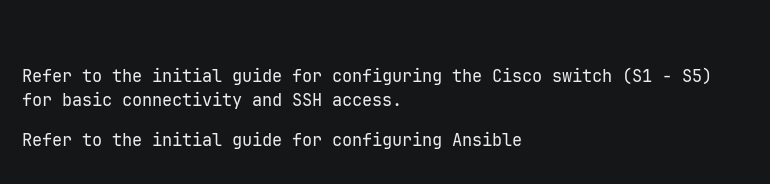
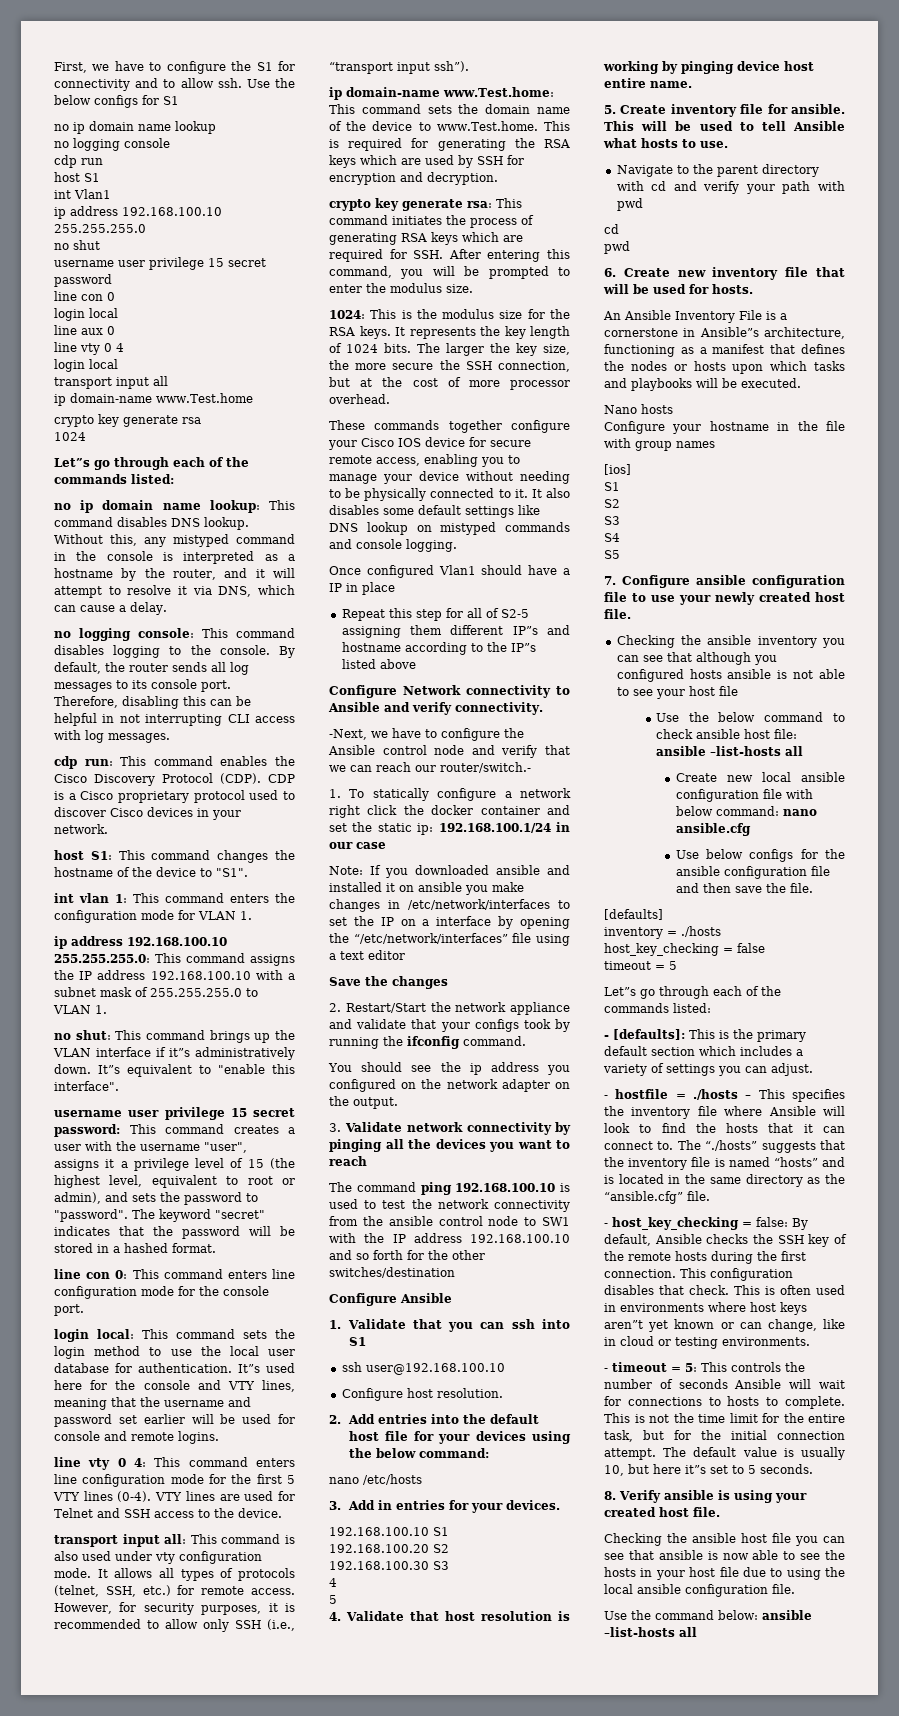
- Refer to the initial guide for configuring the Cisco switch (S1 - S5) for basic connectivity and SSH access.
- Refer to the initial guide for configuring Ansible
+ First, we have to configure the S1 for connectivity and to allow ssh. Use the below configs for S1
+ no ip domain name lookup
+ no logging console
+ cdp run
+ host S1
+ int Vlan1
+ ip address 192.168.100.10 255.255.255.0
+ no shut
+ username user privilege 15 secret password
+ line con 0
+ login local
+ line aux 0
+ line vty 0 4
+ login local
+ transport input all
+ ip domain-name www.Test.home
+ crypto key generate rsa
+ 1024
+ Let”s go through each of the commands listed:
+ no ip domain name lookup: This command disables DNS lookup. Without this, any mistyped command in the console is interpreted as a hostname by the router, and it will attempt to resolve it via DNS, which can cause a delay.
+ no logging console: This command disables logging to the console. By default, the router sends all log messages to its console port. Therefore, disabling this can be helpful in not interrupting CLI access with log messages.
+ cdp run: This command enables the Cisco Discovery Protocol (CDP). CDP is a Cisco proprietary protocol used to discover Cisco devices in your network.
+ host S1: This command changes the hostname of the device to "S1".
+ int vlan 1: This command enters the configuration mode for VLAN 1.
+ ip address 192.168.100.10 255.255.255.0: This command assigns the IP address 192.168.100.10 with a subnet mask of 255.255.255.0 to VLAN 1.
+ no shut: This command brings up the VLAN interface if it”s administratively down. It”s equivalent to "enable this interface".
+ username user privilege 15 secret password: This command creates a user with the username "user", assigns it a privilege level of 15 (the highest level, equivalent to root or admin), and sets the password to "password". The keyword "secret" indicates that the password will be stored in a hashed format.
+ line con 0: This command enters line configuration mode for the console port.
+ login local: This command sets the login method to use the local user database for authentication. It”s used here for the console and VTY lines, meaning that the username and password set earlier will be used for console and remote logins.
+ line vty 0 4: This command enters line configuration mode for the first 5 VTY lines (0-4). VTY lines are used for Telnet and SSH access to the device.
+ transport input all: This command is also used under vty configuration mode. It allows all types of protocols (telnet, SSH, etc.) for remote access. However, for security purposes, it is recommended to allow only SSH (i.e., “transport input ssh”).
+ ip domain-name www.Test.home: This command sets the domain name of the device to www.Test.home. This is required for generating the RSA keys which are used by SSH for encryption and decryption.
+ crypto key generate rsa: This command initiates the process of generating RSA keys which are required for SSH. After entering this command, you will be prompted to enter the modulus size.
+ 1024: This is the modulus size for the RSA keys. It represents the key length of 1024 bits. The larger the key size, the more secure the SSH connection, but at the cost of more processor overhead.
+ These commands together configure your Cisco IOS device for secure remote access, enabling you to manage your device without needing to be physically connected to it. It also disables some default settings like DNS lookup on mistyped commands and console logging.
+ Once configured Vlan1 should have a IP in place
+ Repeat this step for all of S2-5 assigning them different IP”s and hostname according to the IP”s listed above
+ Configure Network connectivity to Ansible and verify connectivity.
+ -Next, we have to configure the Ansible control node and verify that we can reach our router/switch.-
+ 1. To statically configure a network right click the docker container and set the static ip: 192.168.100.1/24 in our case
+ Note: If you downloaded ansible and installed it on ansible you make changes in /etc/network/interfaces to set the IP on a interface by opening the “/etc/network/interfaces” file using a text editor
+ Save the changes
+ 2. Restart/Start the network appliance and validate that your configs took by running the ifconfig command.
+ You should see the ip address you configured on the network adapter on the output.
+ 3. Validate network connectivity by pinging all the devices you want to reach
+ The command ping 192.168.100.10 is used to test the network connectivity from the ansible control node to SW1 with the IP address 192.168.100.10 and so forth for the other switches/destination
+ Configure Ansible
+ 1. Validate that you can ssh into S1
+ ssh user@192.168.100.10
+ Configure host resolution.
+ 2. Add entries into the default host file for your devices using the below command:
+ nano /etc/hosts
+ 3. Add in entries for your devices.
+ 192.168.100.10 S1
+ 192.168.100.20 S2
+ 192.168.100.30 S3
+ 4
+ 5
+ 4. Validate that host resolution is working by pinging device host entire name.
+ 5. Create inventory file for ansible. This will be used to tell Ansible what hosts to use.
+ Navigate to the parent directory with cd and verify your path with pwd
+ cd
+ pwd
+ 6. Create new inventory file that will be used for hosts.
+ An Ansible Inventory File is a cornerstone in Ansible”s architecture, functioning as a manifest that defines the nodes or hosts upon which tasks and playbooks will be executed.
+ Nano hosts
+ Configure your hostname in the file with group names
+ [ios]
+ S1
+ S2
+ S3
+ S4
+ S5
+ 7. Configure ansible configuration file to use your newly created host file.
+ Checking the ansible inventory you can see that although you configured hosts ansible is not able to see your host file
+ Use the below command to check ansible host file: ansible –list-hosts all
+ Create new local ansible configuration file with below command: nano ansible.cfg
+ Use below configs for the ansible configuration file and then save the file.
+ [defaults]
+ inventory = ./hosts
+ host_key_checking = false
+ timeout = 5
+ Let”s go through each of the commands listed:
+ - [defaults]: This is the primary default section which includes a variety of settings you can adjust.
+ - hostfile = ./hosts – This specifies the inventory file where Ansible will look to find the hosts that it can connect to. The “./hosts” suggests that the inventory file is named “hosts” and is located in the same directory as the “ansible.cfg” file.
+ - host_key_checking = false: By default, Ansible checks the SSH key of the remote hosts during the first connection. This configuration disables that check. This is often used in environments where host keys aren”t yet known or can change, like in cloud or testing environments.
+ - timeout = 5: This controls the number of seconds Ansible will wait for connections to hosts to complete. This is not the time limit for the entire task, but for the initial connection attempt. The default value is usually 10, but here it”s set to 5 seconds.
+ 8. Verify ansible is using your created host file.
+ Checking the ansible host file you can see that ansible is now able to see the hosts in your host file due to using the local ansible configuration file.
+ Use the command below: ansible –list-hosts all

